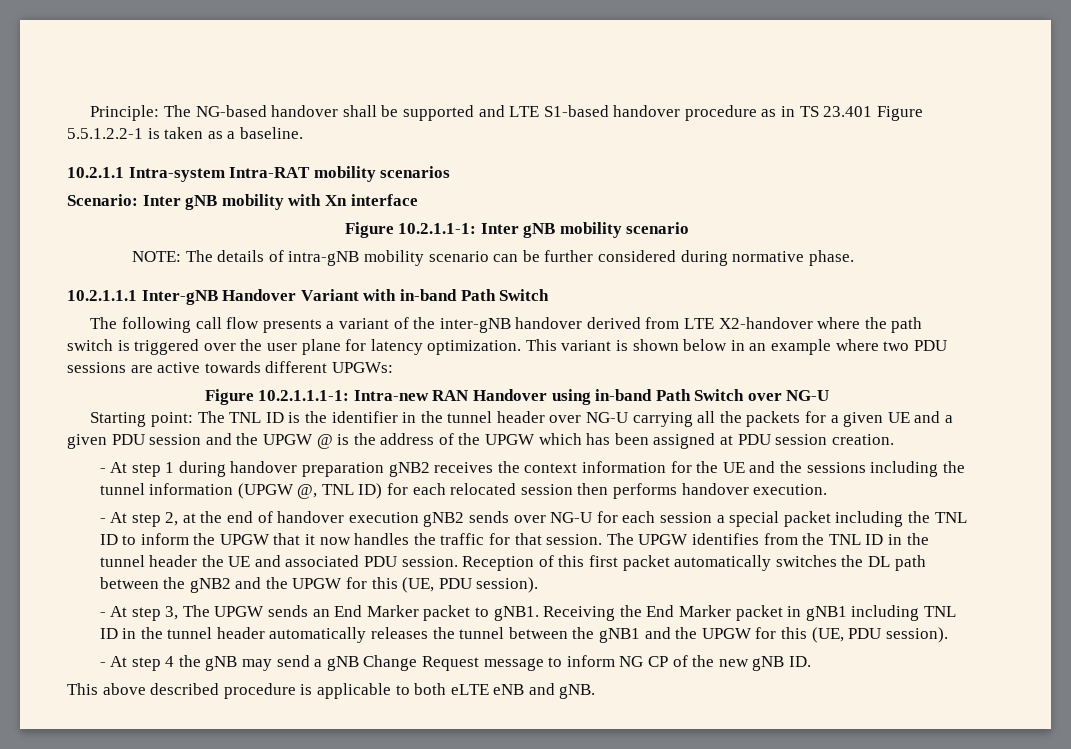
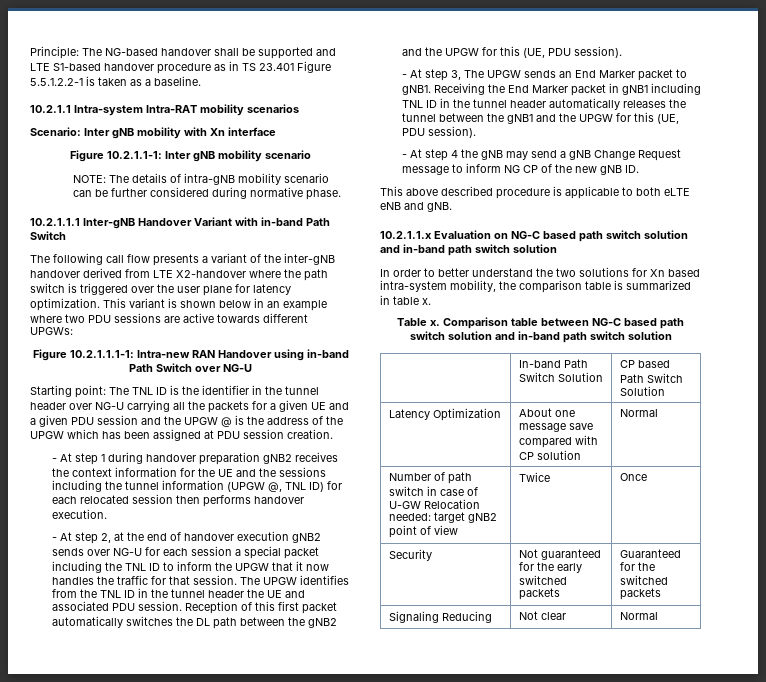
+ 10.2.1.1.x Evaluation on NG-C based path switch solution and in-band path switch solution
+ In order to better understand the two solutions for Xn based intra-system mobility, the comparison table is summarized in table x.
+ Table x. Comparison table between NG-C based path switch solution and in-band path switch solution
+ | In-band Path Switch Solution | CP based Path Switch Solution
+ Latency Optimization | About one message save compared with CP solution | Normal
+ Number of path switch in case of U-GW Relocation needed: target gNB2 point of view | Twice | Once
+ Security | Not guaranteed for the early switched packets | Guaranteed for the switched packets
+ Signaling Reducing | Not clear | Normal

